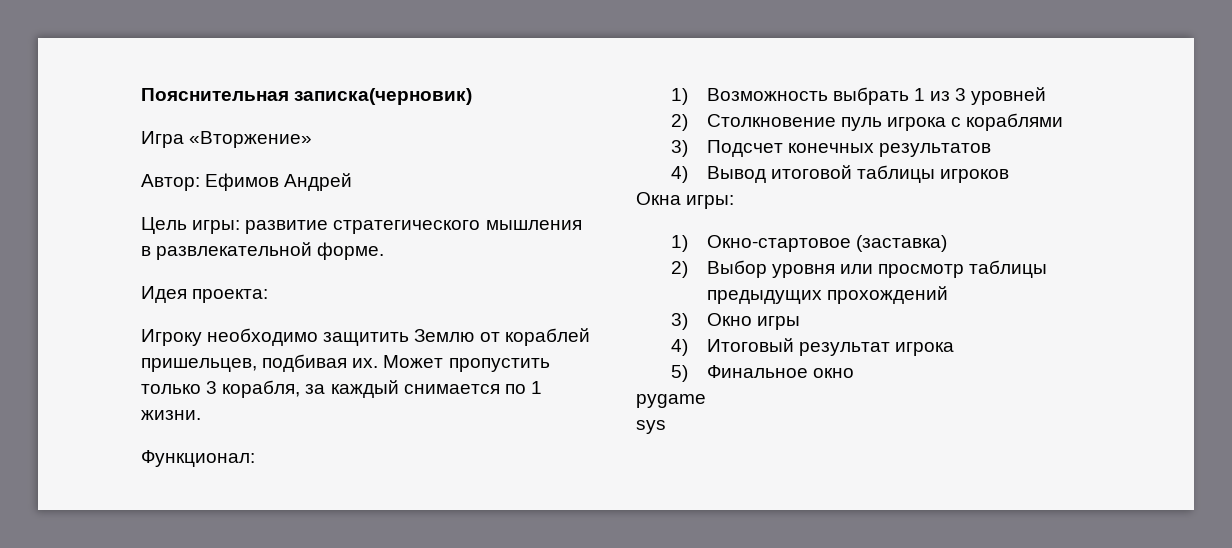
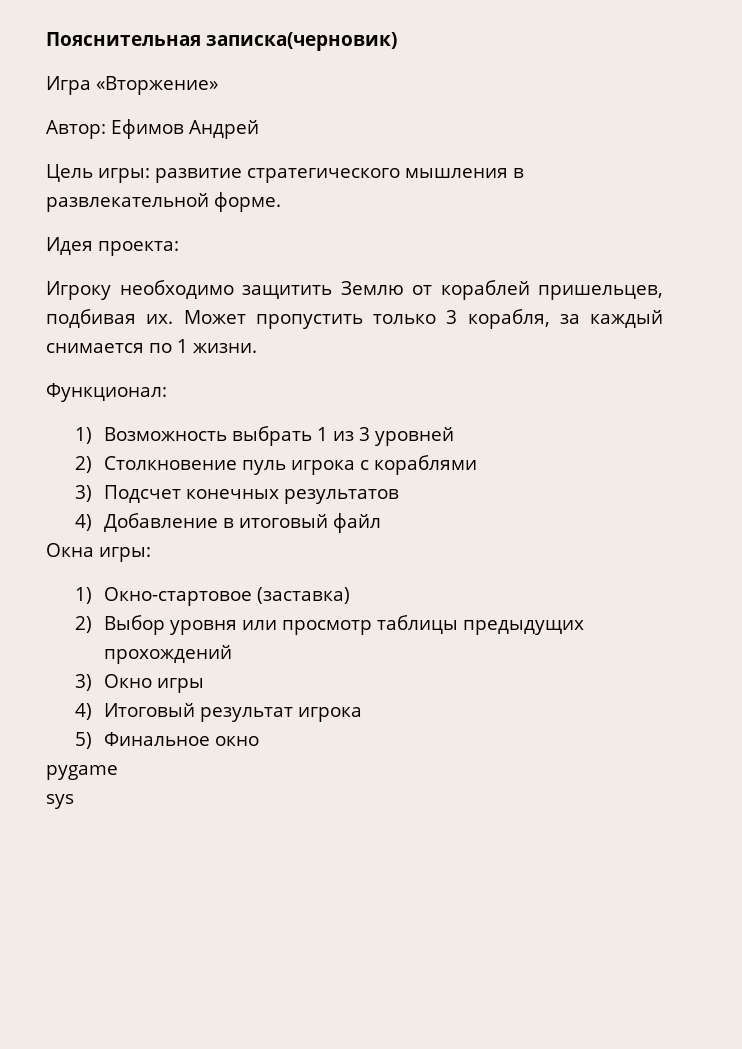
- 4) Вывод итоговой таблицы игроков
+ 4) Добавление в итоговый файл

